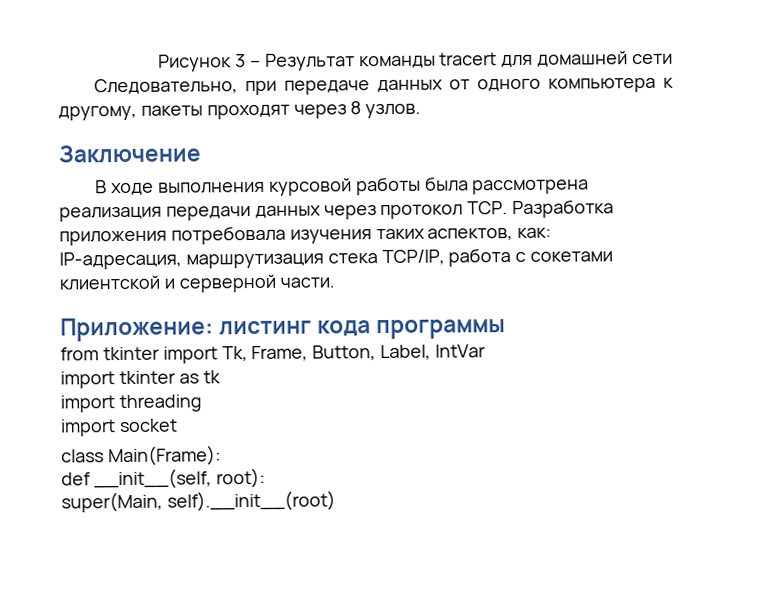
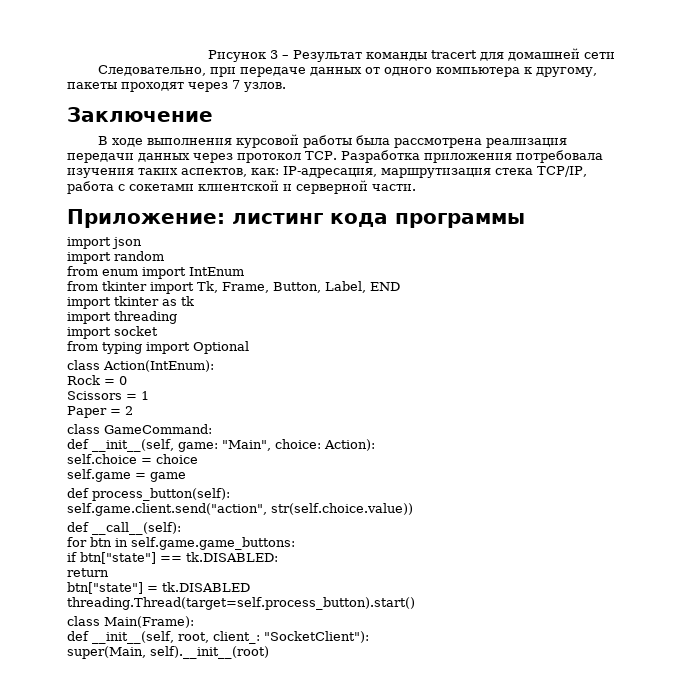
- Следовательно, при передаче данных от одного компьютера к другому, пакеты проходят через 8 узлов.
+ Следовательно, при передаче данных от одного компьютера к другому, пакеты проходят через 7 узлов.
+ import json
+ import random
+ from enum import IntEnum
- from tkinter import Tk, Frame, Button, Label, IntVar
+ from tkinter import Tk, Frame, Button, Label, END
+ from typing import Optional
+ class Action(IntEnum):
+ Rock = 0
+ Scissors = 1
+ Paper = 2
+ class GameCommand:
+ def __init__(self, game: "Main", choice: Action):
+ self.choice = choice
+ self.game = game
+ def process_button(self):
+ self.game.client.send("action", str(self.choice.value))
+ def __call__(self):
+ for btn in self.game.game_buttons:
+ if btn["state"] == tk.DISABLED:
+ return
+ btn["state"] = tk.DISABLED
+ threading.Thread(target=self.process_button).start()
- def __init__(self, root):
+ def __init__(self, root, client_: "SocketClient"):

